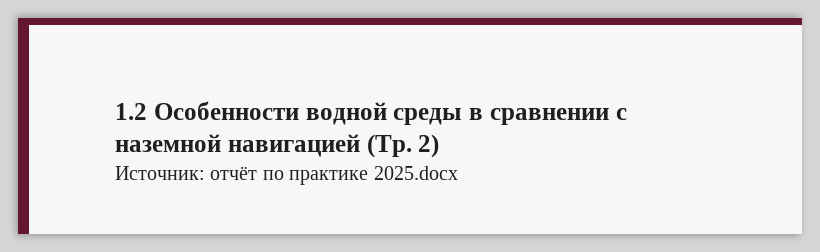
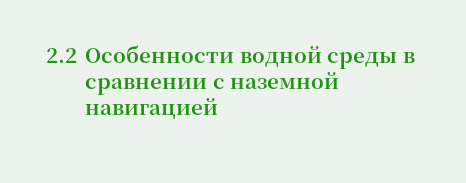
- 1.2 Особенности водной среды в сравнении с наземной навигацией (Тр. 2)
- Источник: отчёт по практике 2025.docx
+ 2.2 Особенности водной среды в сравнении с наземной навигацией

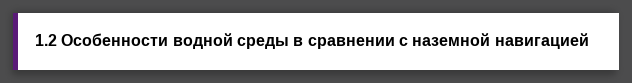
- 2.2 Особенности водной среды в сравнении с наземной навигацией
+ 1.2 Особенности водной среды в сравнении с наземной навигацией

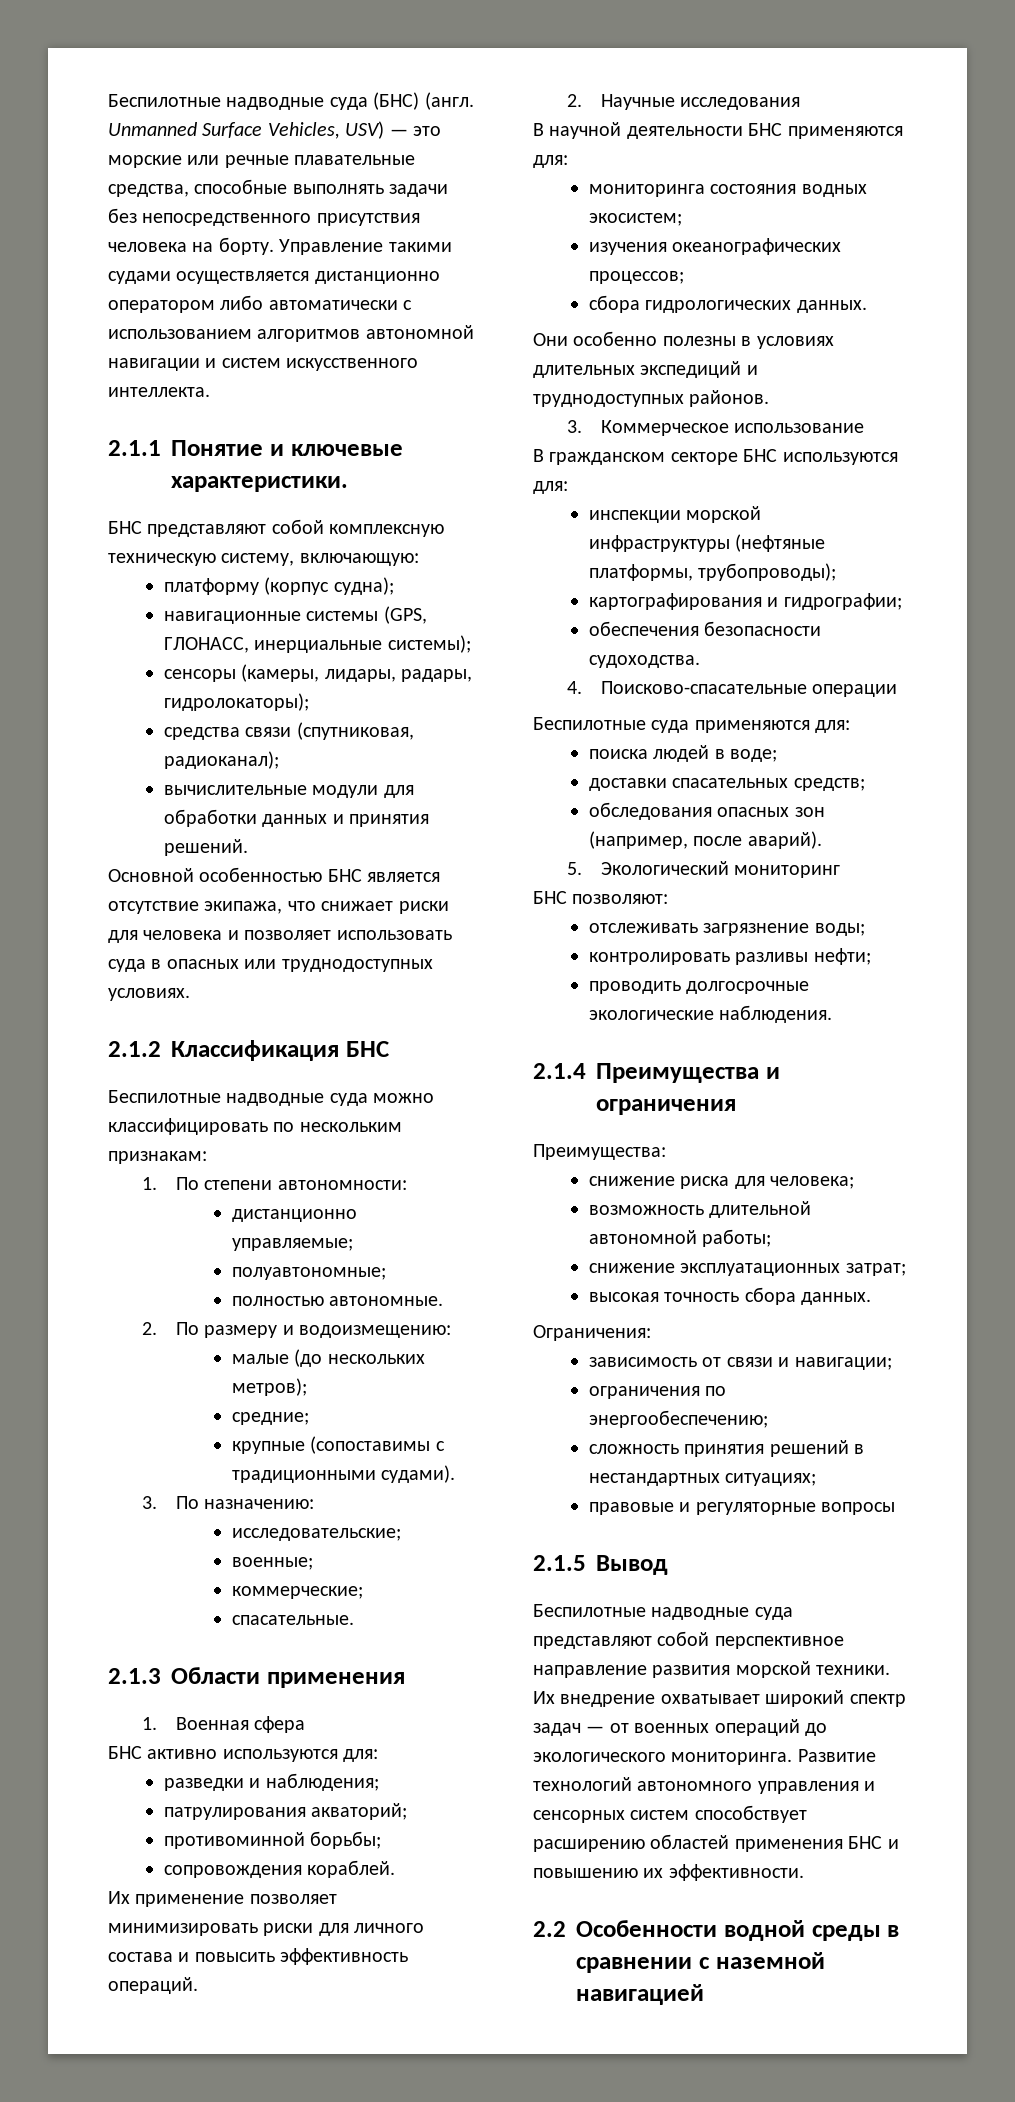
- 1.2 Особенности водной среды в сравнении с наземной навигацией
+ Беспилотные надводные суда (БНС) (англ. Unmanned Surface Vehicles, USV) — это морские или речные плавательные средства, способные выполнять задачи без непосредственного присутствия человека на борту. Управление такими судами осуществляется дистанционно оператором либо автоматически с использованием алгоритмов автономной навигации и систем искусственного интеллекта.
+ 2.1.1 Понятие и ключевые характеристики.
+ БНС представляют собой комплексную техническую систему, включающую:
+ платформу (корпус судна);
+ навигационные системы (GPS, ГЛОНАСС, инерциальные системы);
+ сенсоры (камеры, лидары, радары, гидролокаторы);
+ средства связи (спутниковая, радиоканал);
+ вычислительные модули для обработки данных и принятия решений.
+ Основной особенностью БНС является отсутствие экипажа, что снижает риски для человека и позволяет использовать суда в опасных или труднодоступных условиях.
+ 2.1.2 Классификация БНС
+ Беспилотные надводные суда можно классифицировать по нескольким признакам:
+ 1. По степени автономности:
+ дистанционно управляемые;
+ полуавтономные;
+ полностью автономные.
+ 2. По размеру и водоизмещению:
+ малые (до нескольких метров);
+ средние;
+ крупные (сопоставимы с традиционными судами).
+ 3. По назначению:
+ исследовательские;
+ военные;
+ коммерческие;
+ спасательные.
+ 2.1.3 Области применения
+ 1. Военная сфера
+ БНС активно используются для:
+ разведки и наблюдения;
+ патрулирования акваторий;
+ противоминной борьбы;
+ сопровождения кораблей.
+ Их применение позволяет минимизировать риски для личного состава и повысить эффективность операций.
+ 2. Научные исследования
+ В научной деятельности БНС применяются для:
+ мониторинга состояния водных экосистем;
+ изучения океанографических процессов;
+ сбора гидрологических данных.
+ Они особенно полезны в условиях длительных экспедиций и труднодоступных районов.
+ 3. Коммерческое использование
+ В гражданском секторе БНС используются для:
+ инспекции морской инфраструктуры (нефтяные платформы, трубопроводы);
+ картографирования и гидрографии;
+ обеспечения безопасности судоходства.
+ 4. Поисково-спасательные операции
+ Беспилотные суда применяются для:
+ поиска людей в воде;
+ доставки спасательных средств;
+ обследования опасных зон (например, после аварий).
+ 5. Экологический мониторинг
+ БНС позволяют:
+ отслеживать загрязнение воды;
+ контролировать разливы нефти;
+ проводить долгосрочные экологические наблюдения.
+ 2.1.4 Преимущества и ограничения
+ Преимущества:
+ снижение риска для человека;
+ возможность длительной автономной работы;
+ снижение эксплуатационных затрат;
+ высокая точность сбора данных.
+ Ограничения:
+ зависимость от связи и навигации;
+ ограничения по энергообеспечению;
+ сложность принятия решений в нестандартных ситуациях;
+ правовые и регуляторные вопросы
+ 2.1.5 Вывод
+ Беспилотные надводные суда представляют собой перспективное направление развития морской техники. Их внедрение охватывает широкий спектр задач — от военных операций до экологического мониторинга. Развитие технологий автономного управления и сенсорных систем способствует расширению областей применения БНС и повышению их эффективности.
+ 2.2 Особенности водной среды в сравнении с наземной навигацией

